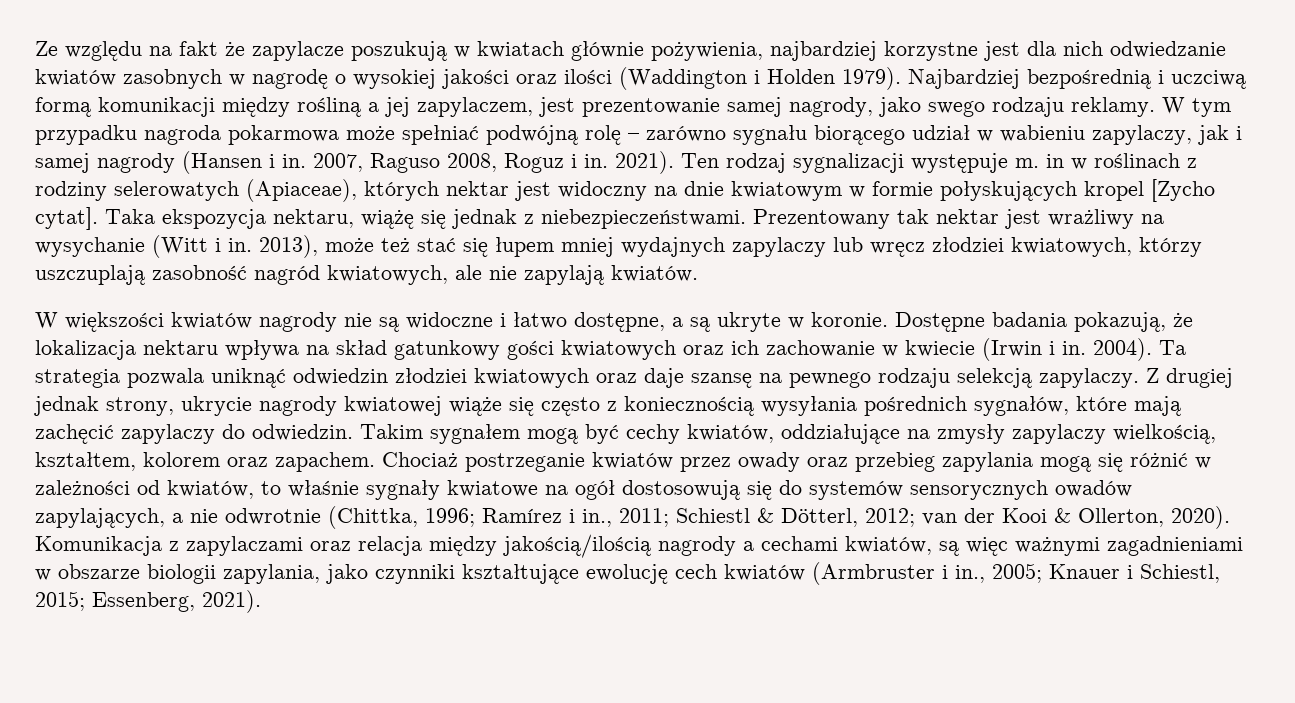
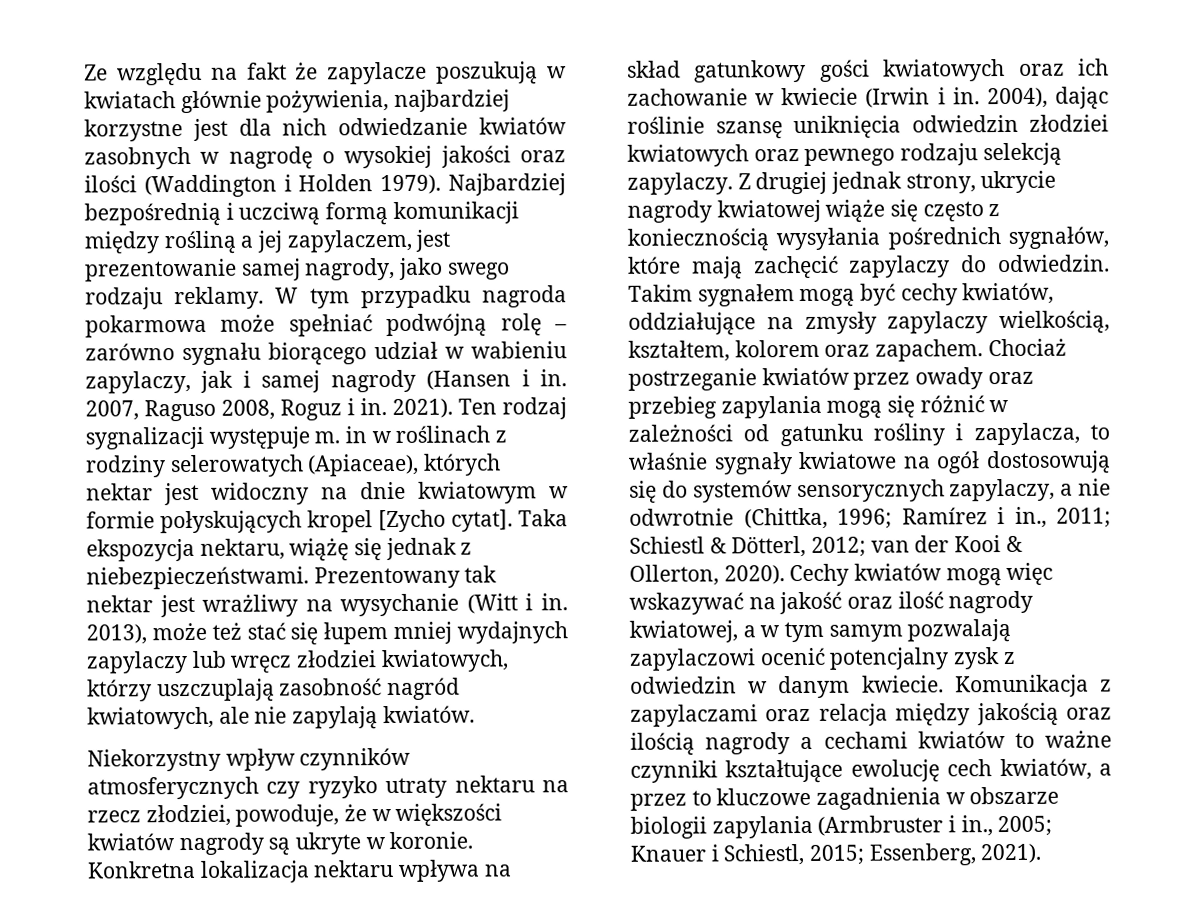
- W większości kwiatów nagrody nie są widoczne i łatwo dostępne, a są ukryte w koronie. Dostępne badania pokazują, że lokalizacja nektaru wpływa na skład gatunkowy gości kwiatowych oraz ich zachowanie w kwiecie (Irwin i in.
+ Niekorzystny wpływ czynników atmosferycznych czy ryzyko utraty nektaru na rzecz złodziei, powoduje, że w większości kwiatów nagrody są ukryte w koronie. Konkretna lokalizacja nektaru wpływa na skład gatunkowy gości kwiatowych oraz ich zachowanie w kwiecie (Irwin i in.
- 2004). Ta strategia pozwala uniknąć odwiedzin złodziei kwiatowych oraz daje szansę na pewnego rodzaju selekcją zapylaczy.
+ 2004), dając roślinie szansę uniknięcia odwiedzin złodziei kwiatowych oraz pewnego rodzaju selekcją zapylaczy.
- Chociaż postrzeganie kwiatów przez owady oraz przebieg zapylania mogą się różnić w zależności od kwiatów, to właśnie sygnały kwiatowe na ogół dostosowują się do systemów sensorycznych owadów zapylających, a nie odwrotnie (Chittka, 1996; Ramírez i in., 2011; Schiestl & Dötterl, 2012; van der Kooi & Ollerton, 2020).
+ Chociaż postrzeganie kwiatów przez owady oraz przebieg zapylania mogą się różnić w zależności od gatunku rośliny i zapylacza, to właśnie sygnały kwiatowe na ogół dostosowują się do systemów sensorycznych zapylaczy, a nie odwrotnie (Chittka, 1996; Ramírez i in., 2011; Schiestl & Dötterl, 2012; van der Kooi & Ollerton, 2020).
+ Cechy kwiatów mogą więc wskazywać na jakość oraz ilość nagrody kwiatowej, a w tym samym pozwalają zapylaczowi ocenić potencjalny zysk z odwiedzin w danym kwiecie.
- Komunikacja z zapylaczami oraz relacja między jakością/ilością nagrody a cechami kwiatów, są więc ważnymi zagadnieniami w obszarze biologii zapylania, jako czynniki kształtujące ewolucję cech kwiatów (Armbruster i in., 2005; Knauer i Schiestl, 2015; Essenberg, 2021).
+ Komunikacja z zapylaczami oraz relacja między jakością oraz ilością nagrody a cechami kwiatów to ważne czynniki kształtujące ewolucję cech kwiatów, a przez to kluczowe zagadnienia w obszarze biologii zapylania (Armbruster i in., 2005; Knauer i Schiestl, 2015; Essenberg, 2021).

